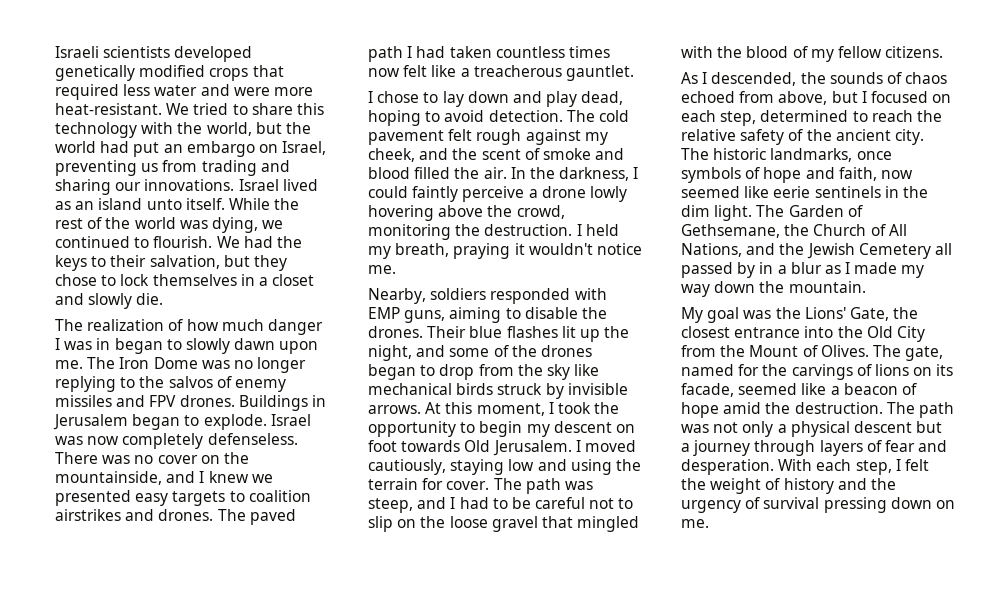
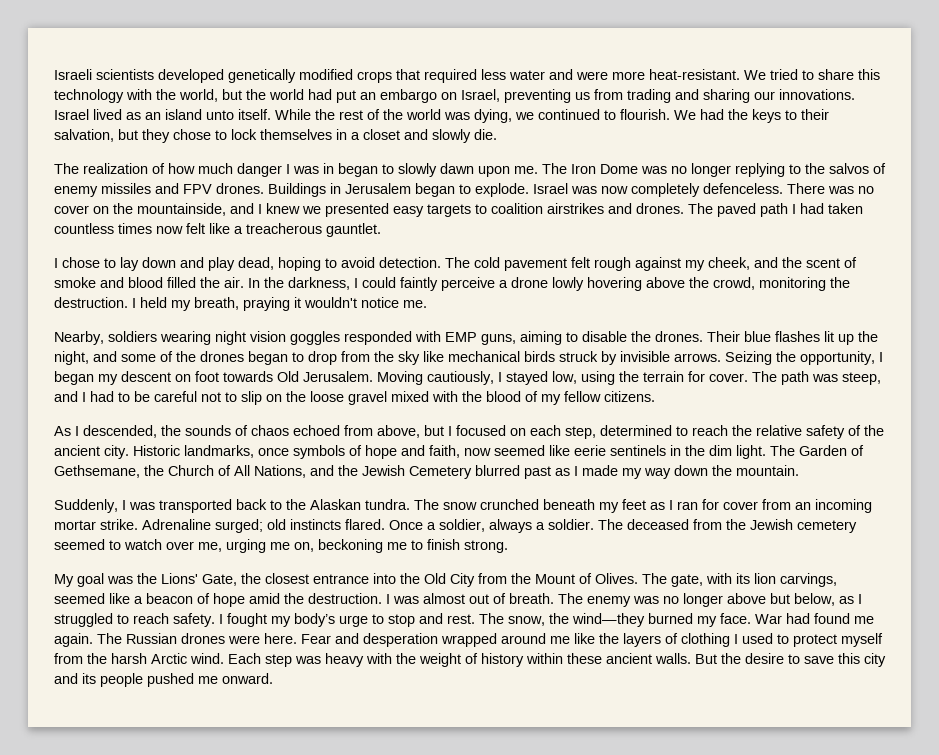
- Israel was now completely defenseless.
+ Israel was now completely defenceless.
- Nearby, soldiers responded with EMP guns, aiming to disable the drones.
+ Nearby, soldiers wearing night vision goggles responded with EMP guns, aiming to disable the drones.
- At this moment, I took the opportunity to begin my descent on foot towards Old Jerusalem.
+ Seizing the opportunity, I began my descent on foot towards Old Jerusalem.
- I moved cautiously, staying low and using the terrain for cover.
+ Moving cautiously, I stayed low, using the terrain for cover.
- The path was steep, and I had to be careful not to slip on the loose gravel that mingled with the blood of my fellow citizens.
+ The path was steep, and I had to be careful not to slip on the loose gravel mixed with the blood of my fellow citizens.
- The historic landmarks, once symbols of hope and faith, now seemed like eerie sentinels in the dim light.
+ Historic landmarks, once symbols of hope and faith, now seemed like eerie sentinels in the dim light.
- The Garden of Gethsemane, the Church of All Nations, and the Jewish Cemetery all passed by in a blur as I made my way down the mountain.
+ The Garden of Gethsemane, the Church of All Nations, and the Jewish Cemetery blurred past as I made my way down the mountain.
+ Suddenly, I was transported back to the Alaskan tundra. The snow crunched beneath my feet as I ran for cover from an incoming mortar strike. Adrenaline surged; old instincts flared. Once a soldier, always a soldier. The deceased from the Jewish cemetery seemed to watch over me, urging me on, beckoning me to finish strong.
- The gate, named for the carvings of lions on its facade, seemed like a beacon of hope amid the destruction.
+ The gate, with its lion carvings, seemed like a beacon of hope amid the destruction.
- The path was not only a physical descent but a journey through layers of fear and desperation. With each step, I felt the weight of history and the urgency of survival pressing down on me.
+ I was almost out of breath. The enemy was no longer above but below, as I struggled to reach safety. I fought my body’s urge to stop and rest. The snow, the wind—they burned my face. War had found me again. The Russian drones were here. Fear and desperation wrapped around me like the layers of clothing I used to protect myself from the harsh Arctic wind. Each step was heavy with the weight of history within these ancient walls. But the desire to save this city and its people pushed me onward.

